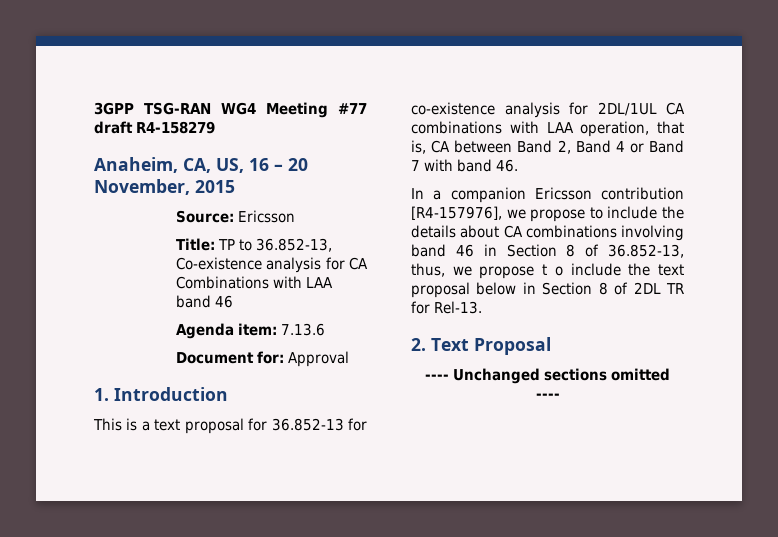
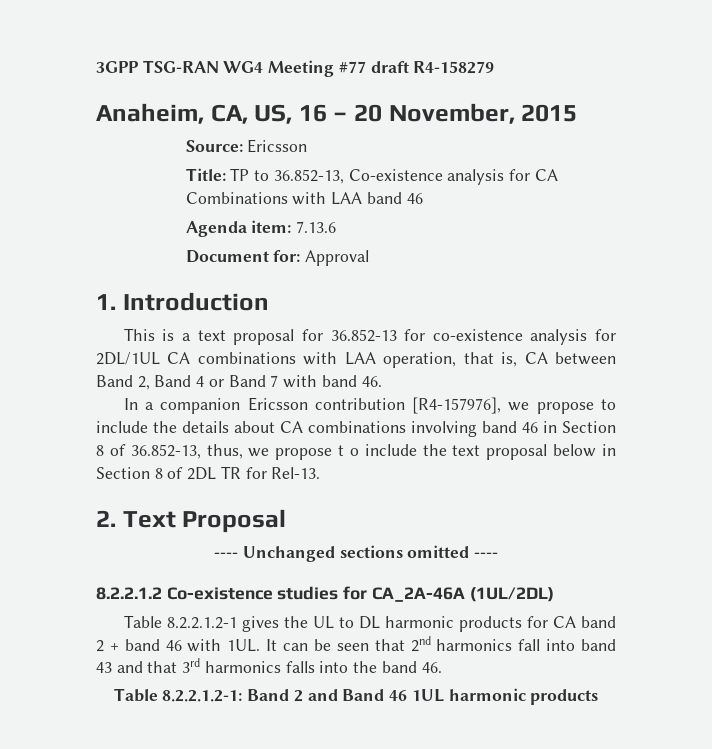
+ 8.2.2.1.2 Co-existence studies for CA_2A-46A (1UL/2DL)
+ Table 8.2.2.1.2-1 gives the UL to DL harmonic products for CA band 2 + band 46 with 1UL. It can be seen that 2nd harmonics fall into band 43 and that 3rd harmonics falls into the band 46.
+ Table 8.2.2.1.2-1: Band 2 and Band 46 1UL harmonic products

